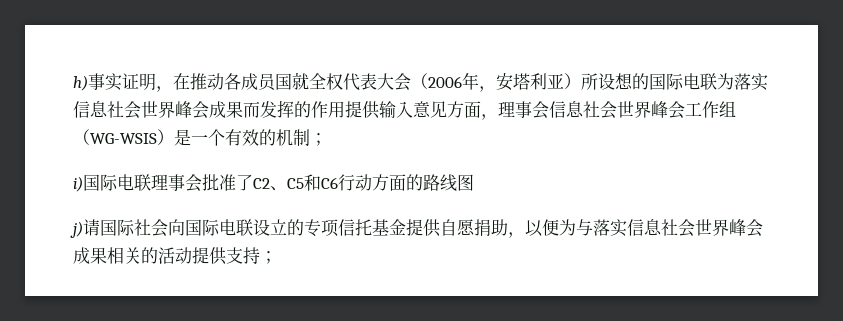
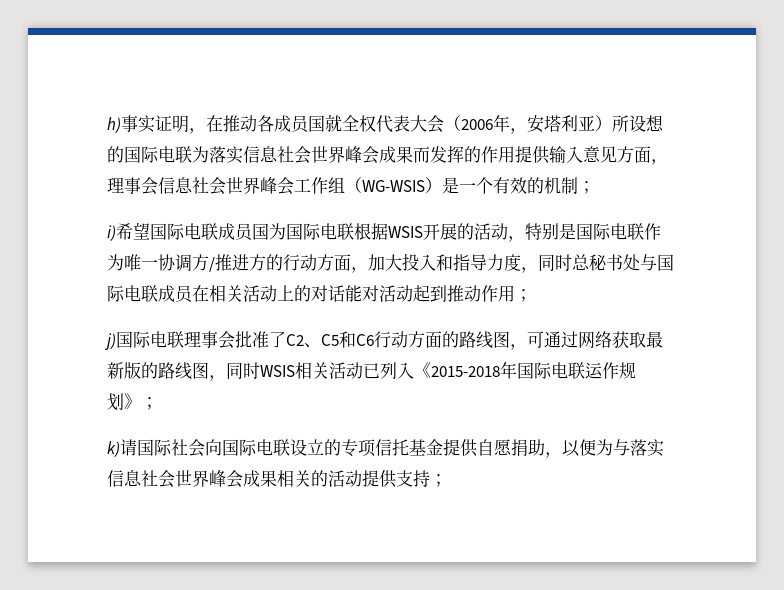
- i)国际电联理事会批准了C2、C5和C6行动方面的路线图
- j)请国际社会向国际电联设立的专项信托基金提供自愿捐助，以便为与落实信息社会世界峰会成果相关的活动提供支持；
+ i)希望国际电联成员国为国际电联根据WSIS开展的活动，特别是国际电联作为唯一协调方/推进方的行动方面，加大投入和指导力度，同时总秘书处与国际电联成员在相关活动上的对话能对活动起到推动作用；
+ j)国际电联理事会批准了C2、C5和C6行动方面的路线图，可通过网络获取最新版的路线图，同时WSIS相关活动已列入《2015-2018年国际电联运作规划》；
+ k)请国际社会向国际电联设立的专项信托基金提供自愿捐助，以便为与落实信息社会世界峰会成果相关的活动提供支持；

